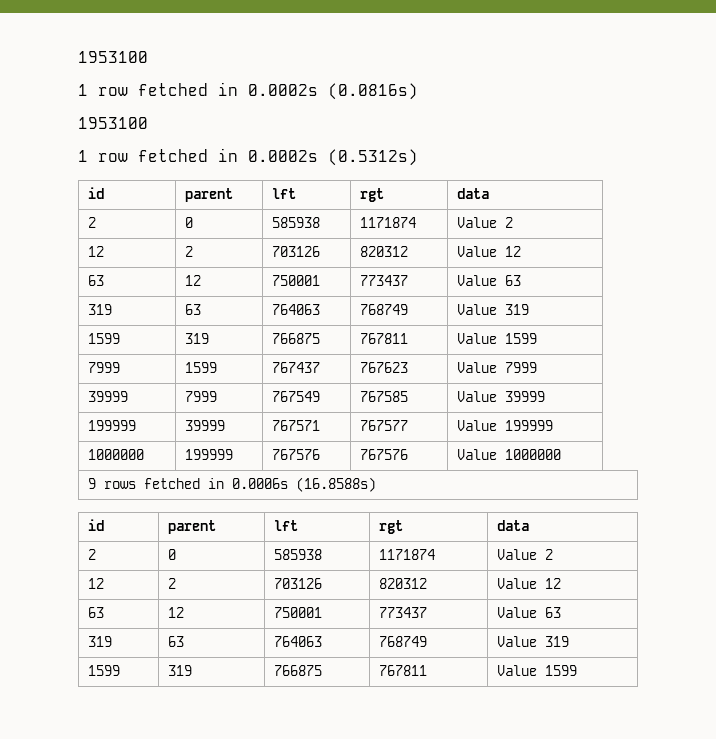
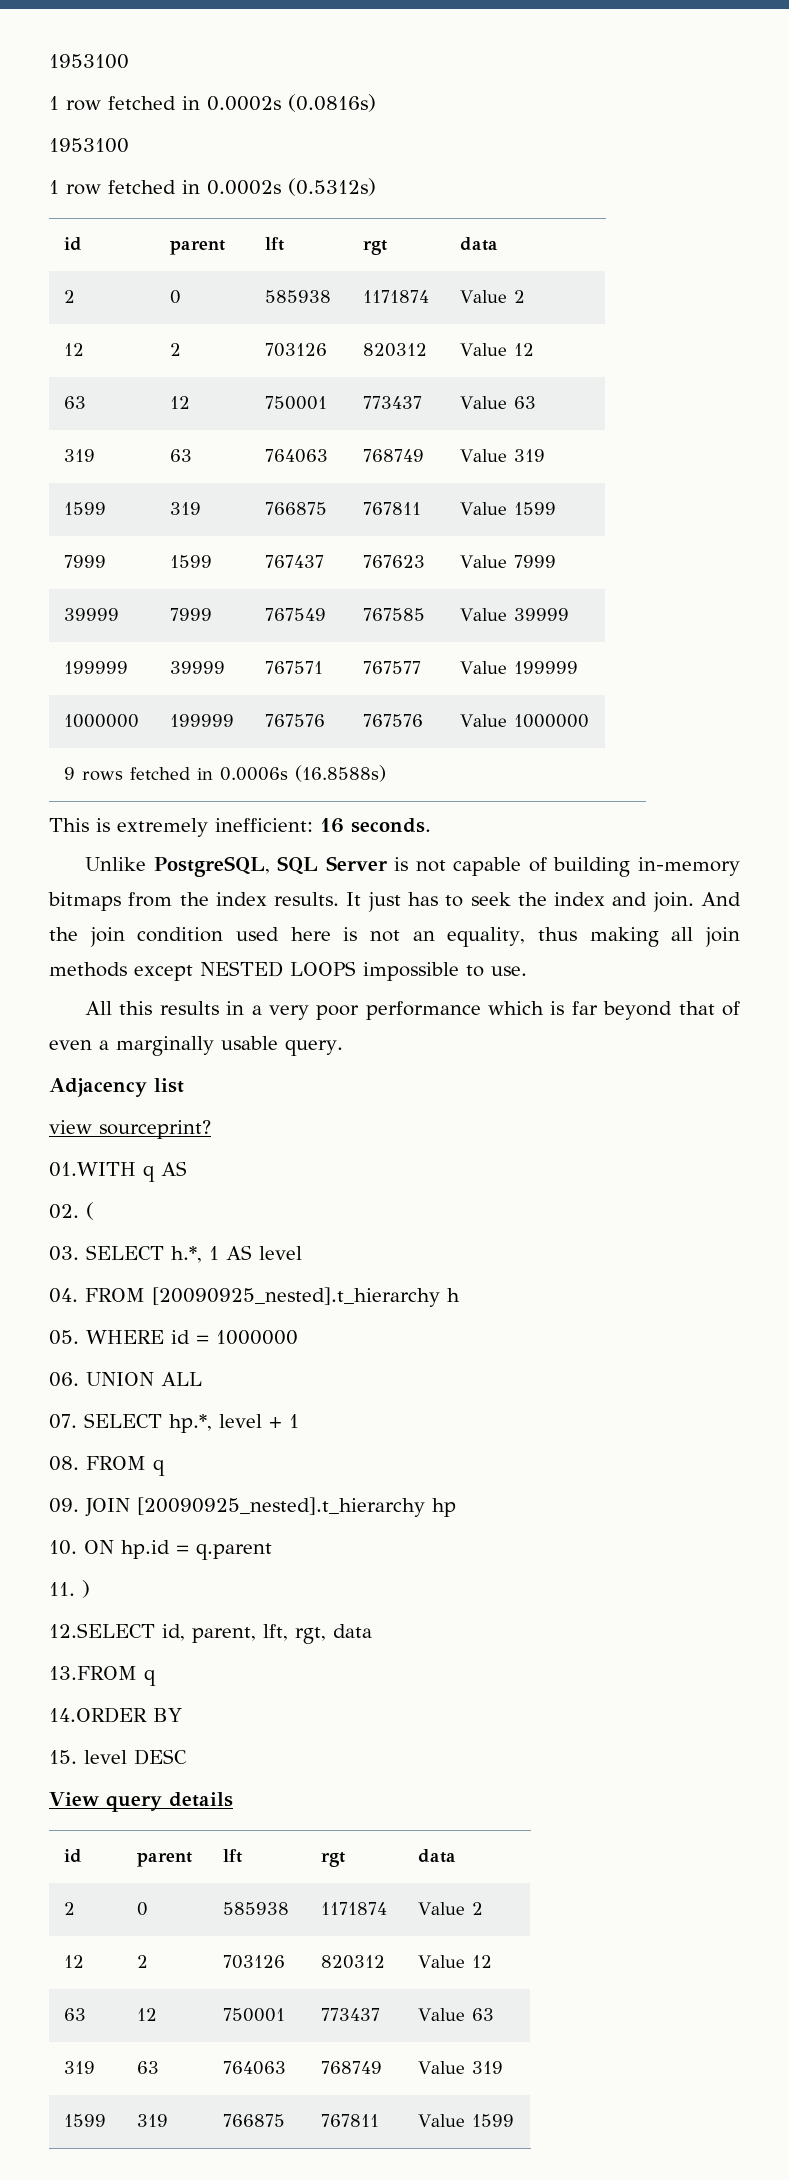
+ This is extremely inefficient: 16 seconds.
+ Unlike PostgreSQL, SQL Server is not capable of building in-memory bitmaps from the index results. It just has to seek the index and join. And the join condition used here is not an equality, thus making all join methods except NESTED LOOPS impossible to use.
+ All this results in a very poor performance which is far beyond that of even a marginally usable query.
+ Adjacency list
+ view sourceprint?
+ 01.WITH q AS
+ 02. (
+ 03. SELECT h.*, 1 AS level
+ 04. FROM [20090925_nested].t_hierarchy h
+ 05. WHERE id = 1000000
+ 06. UNION ALL
+ 07. SELECT hp.*, level + 1
+ 08. FROM q
+ 09. JOIN [20090925_nested].t_hierarchy hp
+ 10. ON hp.id = q.parent
+ 11. )
+ 12.SELECT id, parent, lft, rgt, data
+ 13.FROM q
+ 14.ORDER BY
+ 15. level DESC
+ View query details

